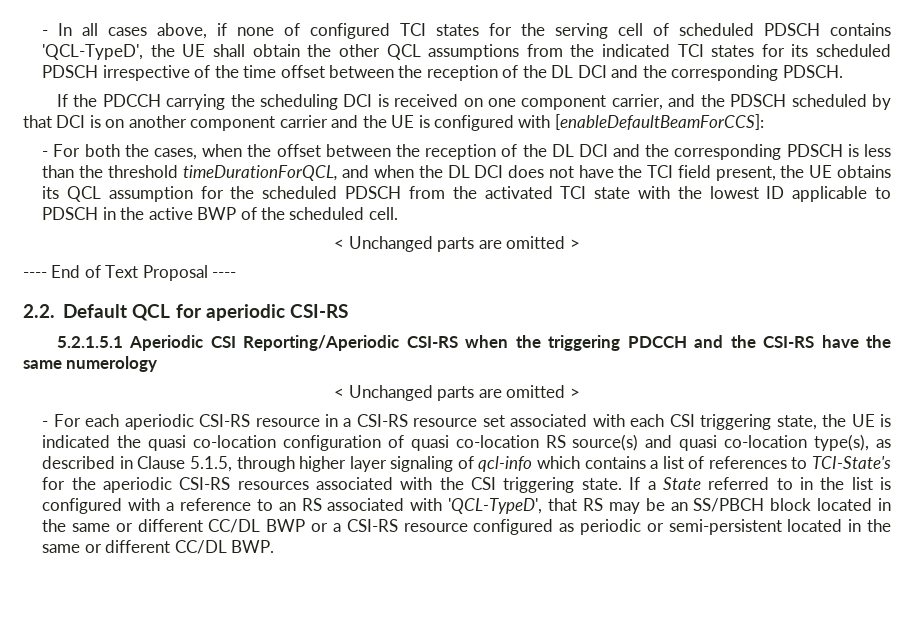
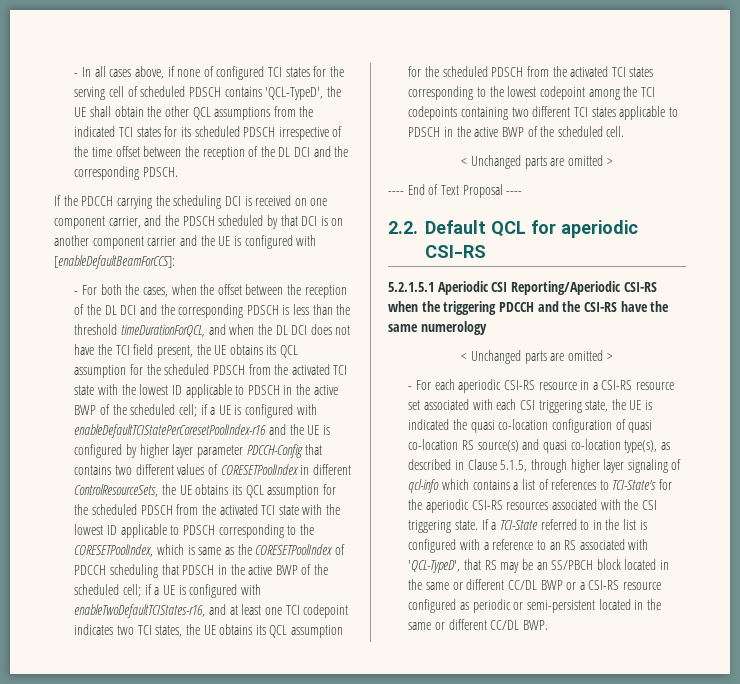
- - For both the cases, when the offset between the reception of the DL DCI and the corresponding PDSCH is less than the threshold timeDurationForQCL, and when the DL DCI does not have the TCI field present, the UE obtains its QCL assumption for the scheduled PDSCH from the activated TCI state with the lowest ID applicable to PDSCH in the active BWP of the scheduled cell.
+ - For both the cases, when the offset between the reception of the DL DCI and the corresponding PDSCH is less than the threshold timeDurationForQCL, and when the DL DCI does not have the TCI field present, the UE obtains its QCL assumption for the scheduled PDSCH from the activated TCI state with the lowest ID applicable to PDSCH in the active BWP of the scheduled cell; if a UE is configured with enableDefaultTCIStatePerCoresetPoolIndex-r16 and the UE is configured by higher layer parameter PDCCH-Config that contains two different values of CORESETPoolIndex in different ControlResourceSets, the UE obtains its QCL assumption for the scheduled PDSCH from the activated TCI state with the lowest ID applicable to PDSCH corresponding to the CORESETPoolIndex, which is same as the CORESETPoolIndex of PDCCH scheduling that PDSCH in the active BWP of the scheduled cell; if a UE is configured with enableTwoDefaultTCIStates-r16, and at least one TCI codepoint indicates two TCI states, the UE obtains its QCL assumption for the scheduled PDSCH from the activated TCI states corresponding to the lowest codepoint among the TCI codepoints containing two different TCI states applicable to PDSCH in the active BWP of the scheduled cell.
- If a State referred to in the list is configured with a reference to an RS associated with 'QCL-TypeD', that RS may be an SS/PBCH block located in the same or different CC/DL BWP or a CSI-RS resource configured as periodic or semi-persistent located in the same or different CC/DL BWP.
+ If a TCI-State referred to in the list is configured with a reference to an RS associated with 'QCL-TypeD', that RS may be an SS/PBCH block located in the same or different CC/DL BWP or a CSI-RS resource configured as periodic or semi-persistent located in the same or different CC/DL BWP.

